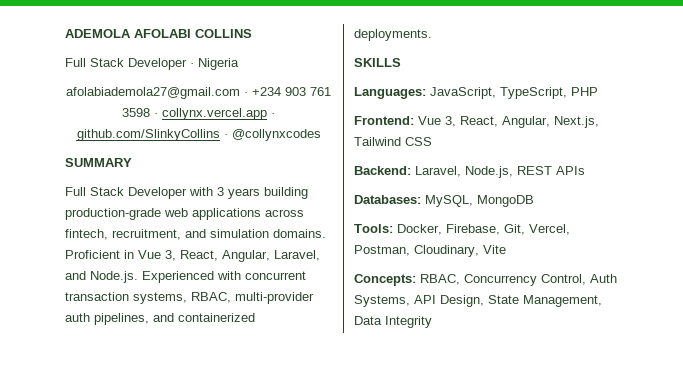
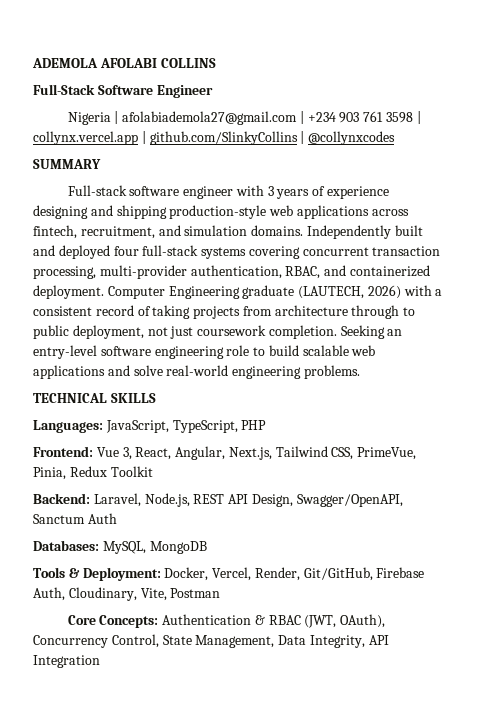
- Full Stack Developer · Nigeria
- afolabiademola27@gmail.com · +234 903 761 3598 · collynx.vercel.app · github.com/SlinkyCollins · @collynxcodes
+ Full-Stack Software Engineer
+ Nigeria | afolabiademola27@gmail.com | +234 903 761 3598 | collynx.vercel.app | github.com/SlinkyCollins | @collynxcodes
  SUMMARY
- Full Stack Developer with 3 years building production-grade web applications across fintech, recruitment, and simulation domains.
+ Full-stack software engineer with 3 years of experience designing and shipping production-style web applications across fintech, recruitment, and simulation domains.
- Proficient in Vue 3, React, Angular, Laravel, and Node.js. Experienced with concurrent transaction systems, RBAC, multi-provider auth pipelines, and containerized deployments.
- SKILLS
+ Independently built and deployed four full-stack systems covering concurrent transaction processing, multi-provider authentication, RBAC, and containerized deployment. Computer Engineering graduate (LAUTECH, 2026) with a consistent record of taking projects from architecture through to public deployment, not just coursework completion. Seeking an entry-level software engineering role to build scalable web applications and solve real-world engineering problems.
+ TECHNICAL SKILLS
- Frontend: Vue 3, React, Angular, Next.js, Tailwind CSS
+ Frontend: Vue 3, React, Angular, Next.js, Tailwind CSS, PrimeVue, Pinia, Redux Toolkit
- Backend: Laravel, Node.js, REST APIs
+ Backend: Laravel, Node.js, REST API Design, Swagger/OpenAPI, Sanctum Auth
  Databases: MySQL, MongoDB
- Tools: Docker, Firebase, Git, Vercel, Postman, Cloudinary, Vite
- Concepts: RBAC, Concurrency Control, Auth Systems, API Design, State Management, Data Integrity
+ Tools & Deployment: Docker, Vercel, Render, Git/GitHub, Firebase Auth, Cloudinary, Vite, Postman
+ Core Concepts: Authentication & RBAC (JWT, OAuth), Concurrency Control, State Management, Data Integrity, API Integration

